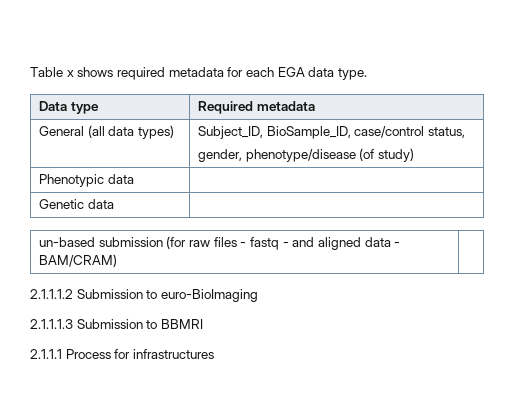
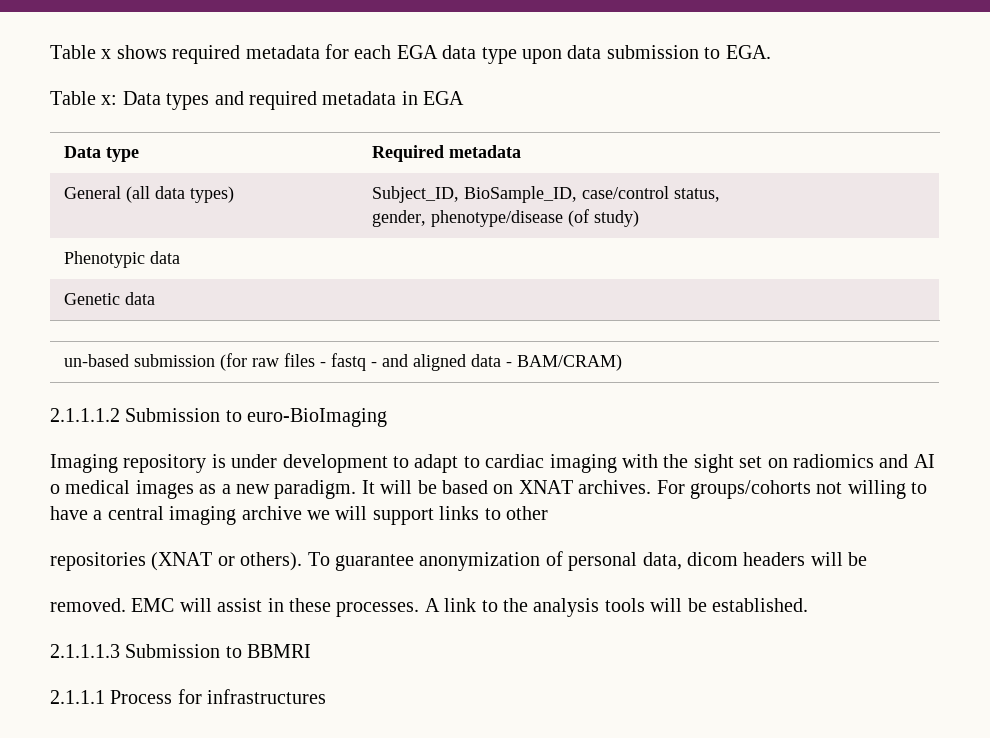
- Table x shows required metadata for each EGA data type.
+ Table x shows required metadata for each EGA data type upon data submission to EGA.
+ Table x: Data types and required metadata in EGA
+ Imaging repository is under development to adapt to cardiac imaging with the sight set on radiomics and AI o medical images as a new paradigm. It will be based on XNAT archives. For groups/cohorts not willing to have a central imaging archive we will support links to other
+ repositories (XNAT or others). To guarantee anonymization of personal data, dicom headers will be
+ removed. EMC will assist in these processes. A link to the analysis tools will be established.

